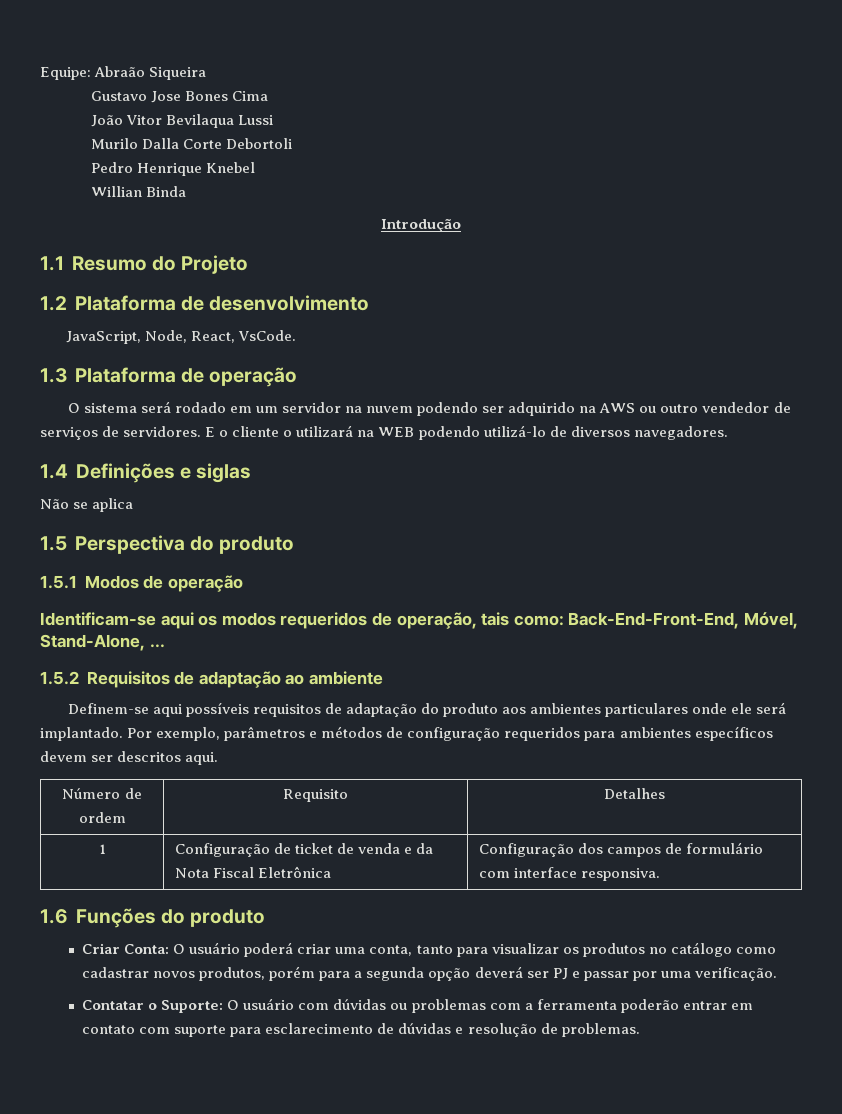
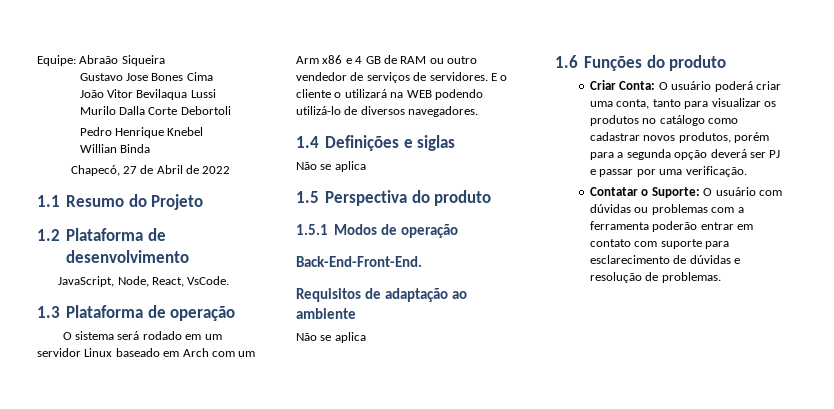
- Introdução
+ Chapecó, 27 de Abril de 2022
- O sistema será rodado em um servidor na nuvem podendo ser adquirido na AWS ou outro vendedor de serviços de servidores.
+ O sistema será rodado em um servidor Linux baseado em Arch com um Arm x86 e 4 GB de RAM ou outro vendedor de serviços de servidores.
- Identificam-se aqui os modos requeridos de operação, tais como: Back-End-Front-End, Móvel, Stand-Alone, ...
- 1.5.2 Requisitos de adaptação ao ambiente
- Definem-se aqui possíveis requisitos de adaptação do produto aos ambientes particulares onde ele será implantado. Por exemplo, parâmetros e métodos de configuração requeridos para ambientes específicos devem ser descritos aqui.
- Número de ordem | Requisito | Detalhes
- 1 | Configuração de ticket de venda e da Nota Fiscal Eletrônica | Configuração dos campos de formulário com interface responsiva.
+ Back-End-Front-End.
+ Requisitos de adaptação ao ambiente
+ Não se aplica

